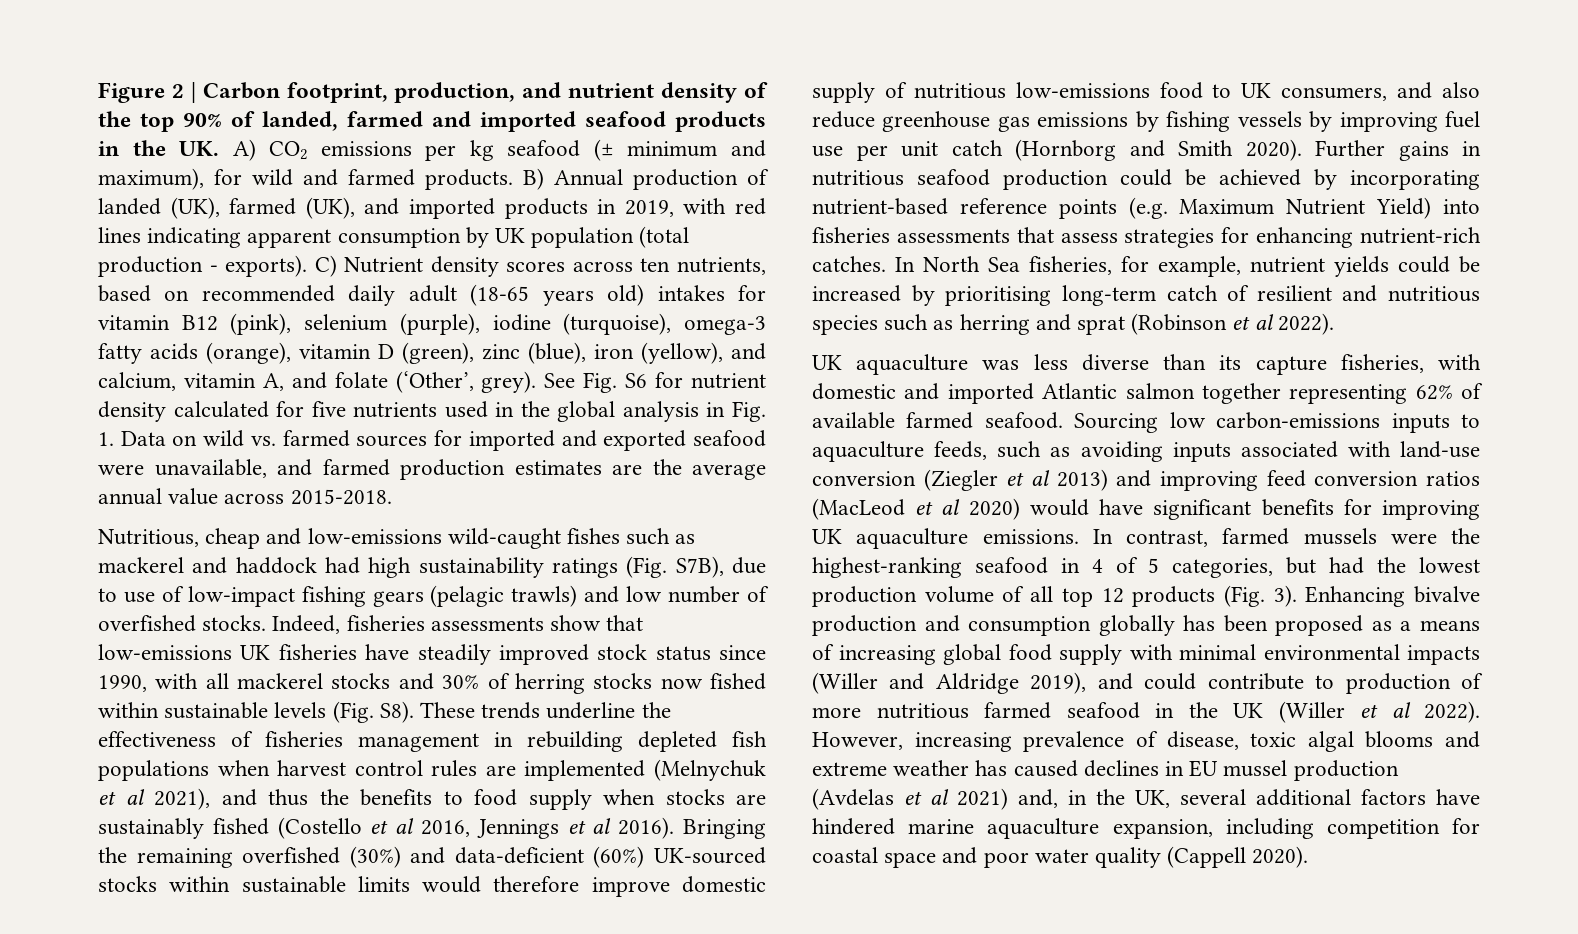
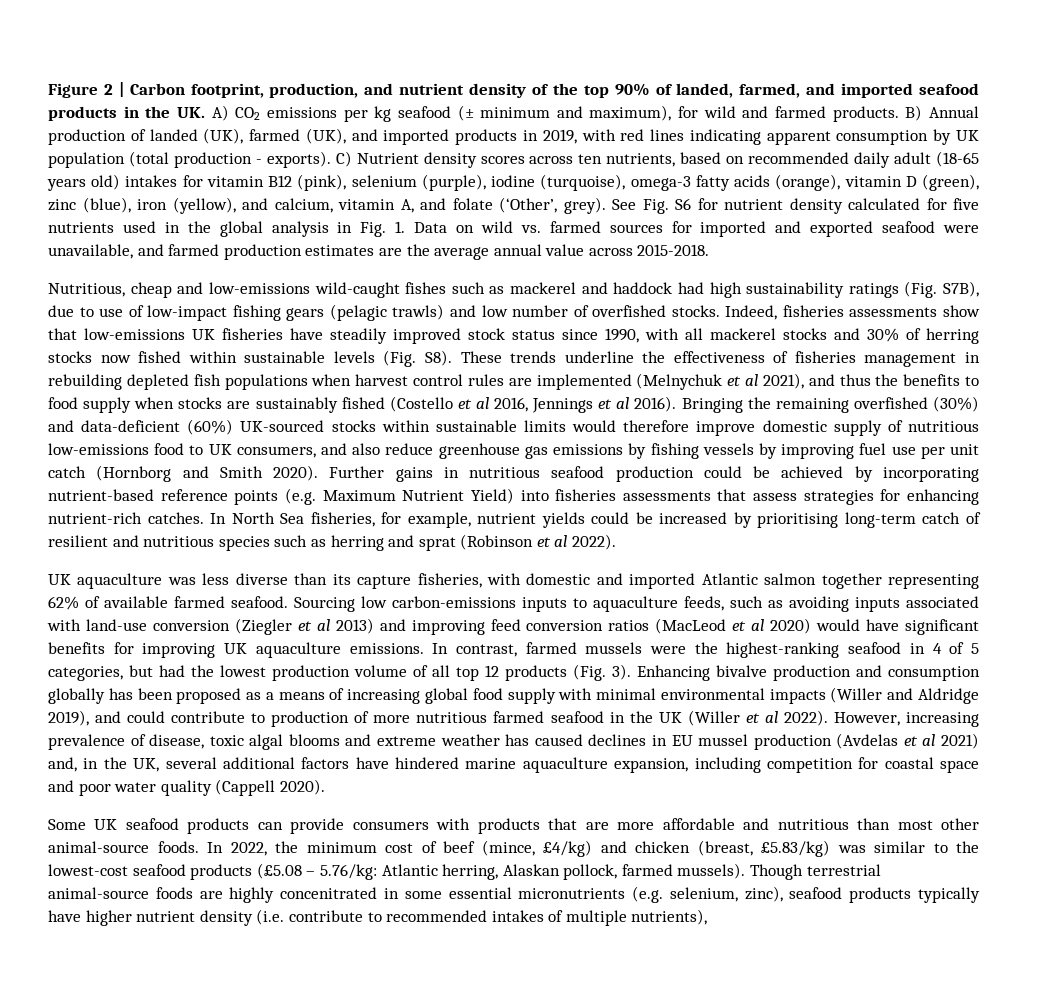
- Figure 2 | Carbon footprint, production, and nutrient density of the top 90% of landed, farmed and imported seafood products in the UK. A) CO2 emissions per kg seafood (± minimum and maximum), for wild and farmed products.
+ Figure 2 | Carbon footprint, production, and nutrient density of the top 90% of landed, farmed, and imported seafood products in the UK. A) CO2 emissions per kg seafood (± minimum and maximum), for wild and farmed products.
+ Some UK seafood products can provide consumers with products that are more affordable and nutritious than most other animal-source foods. In 2022, the minimum cost of beef (mince, £4/kg) and chicken (breast, £5.83/kg) was similar to the lowest-cost seafood products (£5.08 – 5.76/kg: Atlantic herring, Alaskan pollock, farmed mussels). Though terrestrial animal-source foods are highly concenitrated in some essential micronutrients (e.g. selenium, zinc), seafood products typically have higher nutrient density (i.e. contribute to recommended intakes of multiple nutrients),

